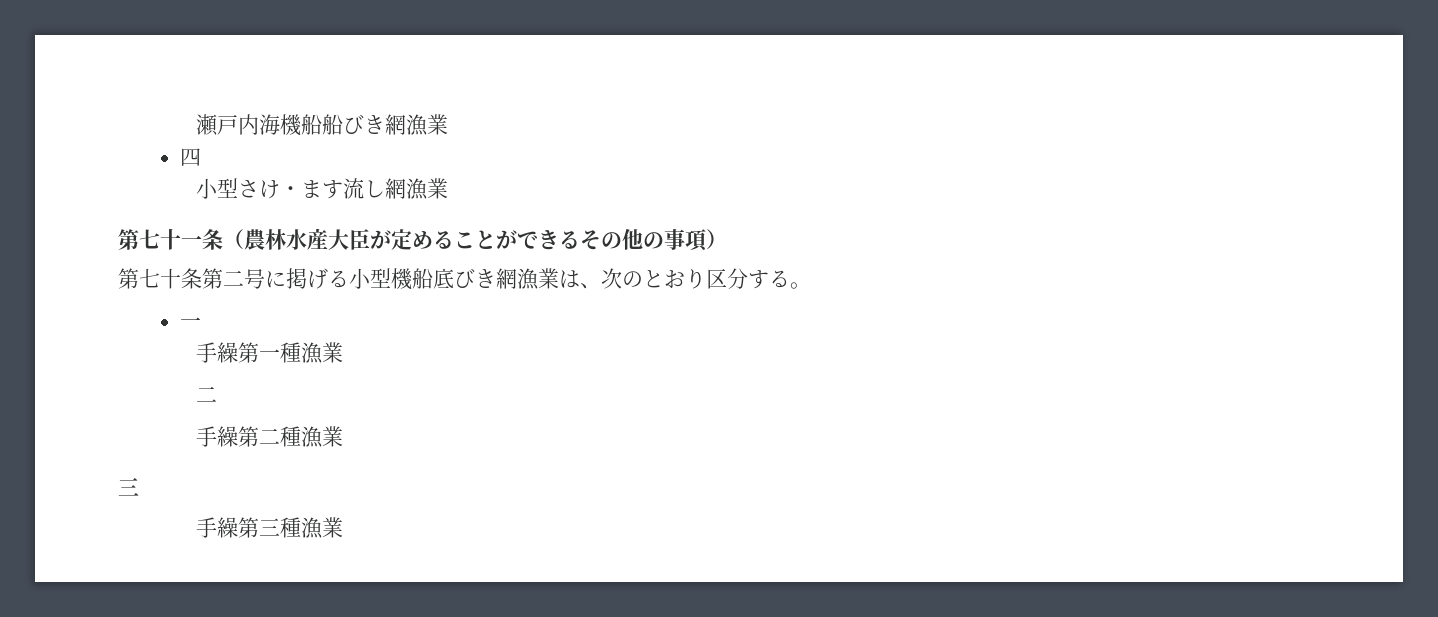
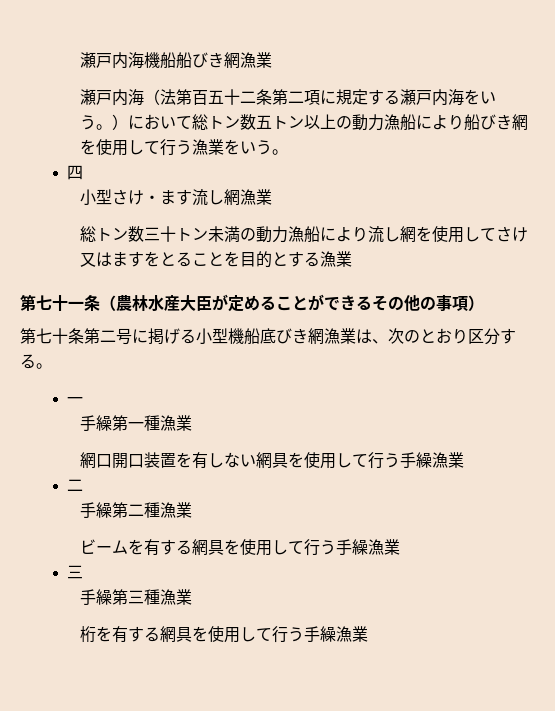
+ 瀬戸内海（法第百五十二条第二項に規定する瀬戸内海をいう。）において総トン数五トン以上の動力漁船により船びき網を使用して行う漁業をいう。
+ 総トン数三十トン未満の動力漁船により流し網を使用してさけ又はますをとることを目的とする漁業
  手繰第一種漁業
+ 網口開口装置を有しない網具を使用して行う手繰漁業
  二
  手繰第二種漁業
+ ビームを有する網具を使用して行う手繰漁業
  三
  手繰第三種漁業
+ 桁を有する網具を使用して行う手繰漁業

